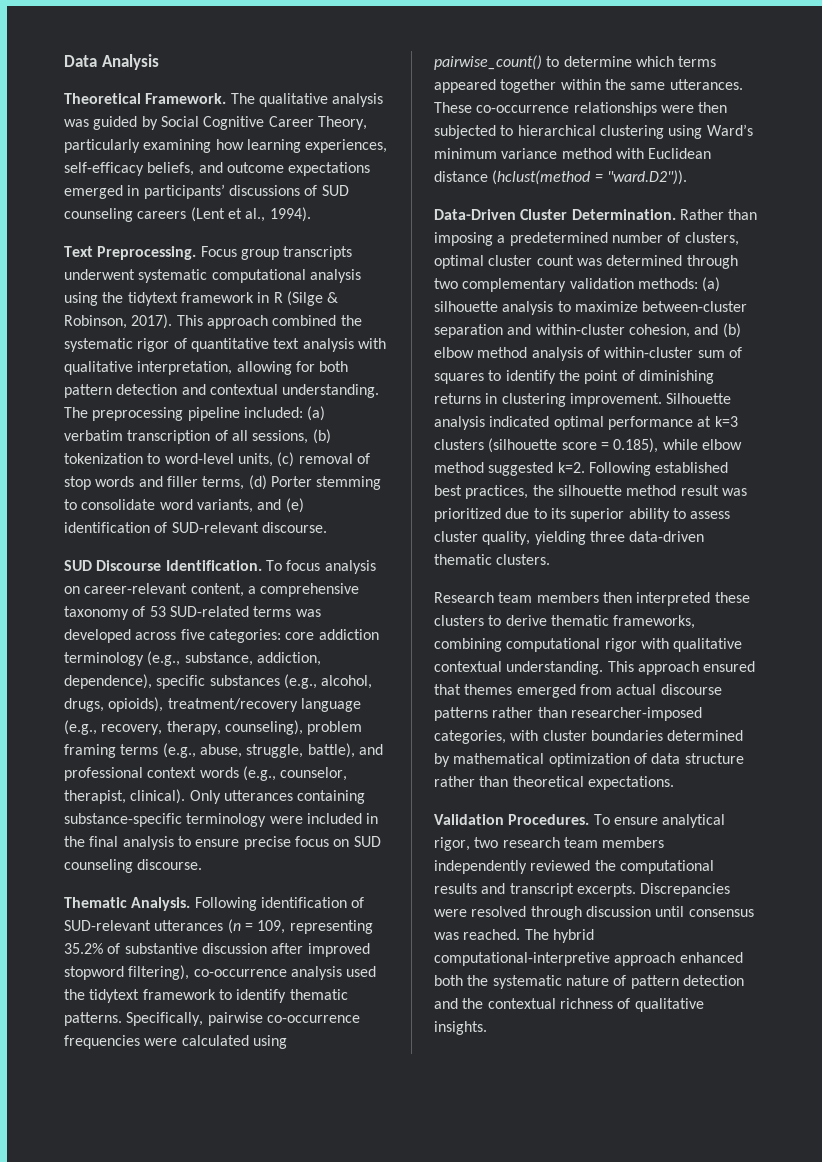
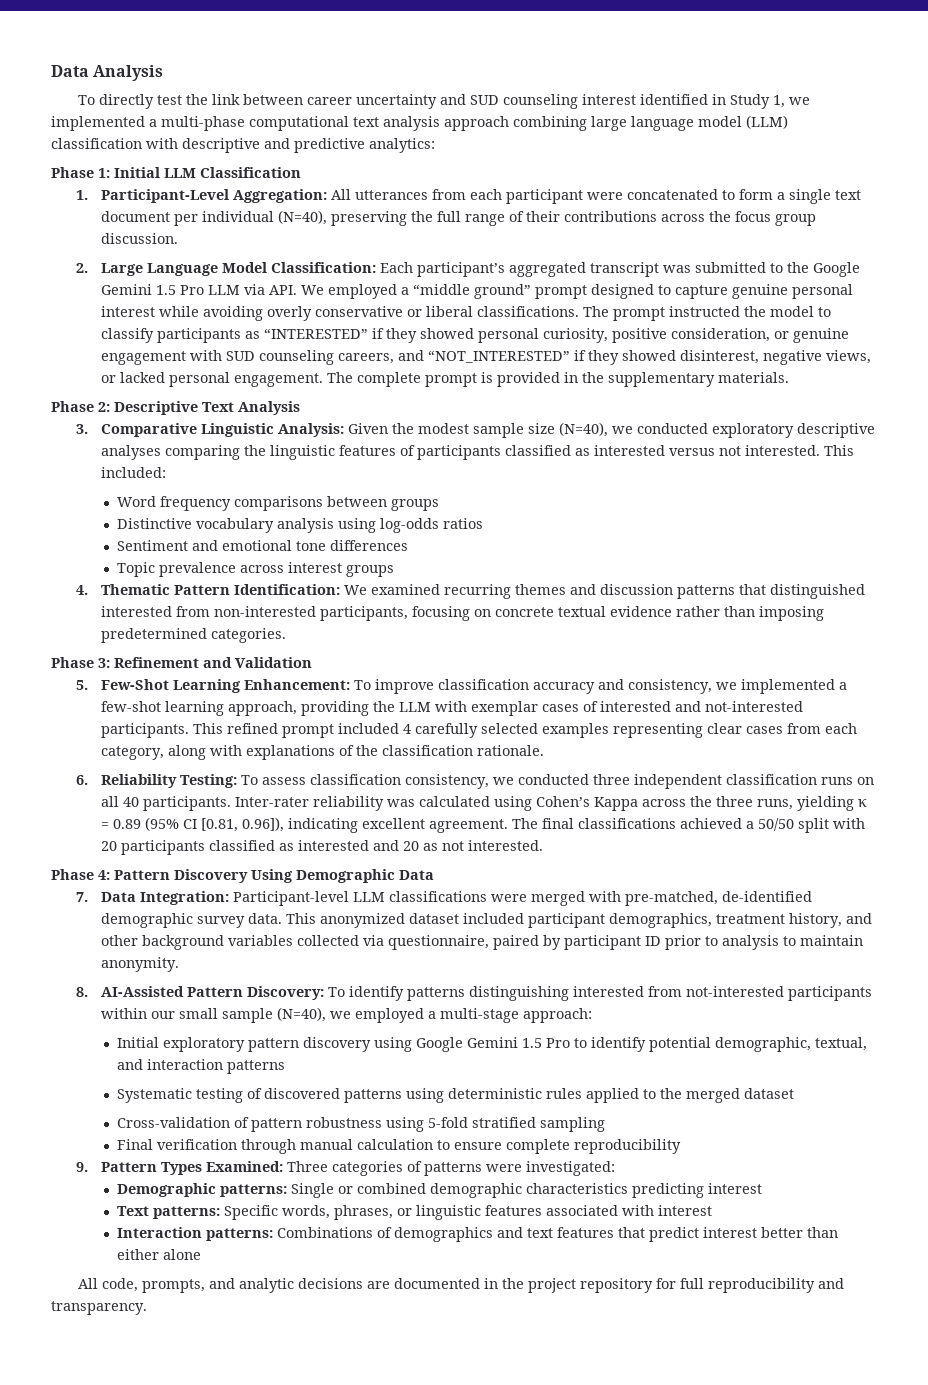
- Theoretical Framework. The qualitative analysis was guided by Social Cognitive Career Theory, particularly examining how learning experiences, self-efficacy beliefs, and outcome expectations emerged in participants’ discussions of SUD counseling careers (Lent et al., 1994).
- Text Preprocessing. Focus group transcripts underwent systematic computational analysis using the tidytext framework in R (Silge & Robinson, 2017). This approach combined the systematic rigor of quantitative text analysis with qualitative interpretation, allowing for both pattern detection and contextual understanding. The preprocessing pipeline included: (a) verbatim transcription of all sessions, (b) tokenization to word-level units, (c) removal of stop words and filler terms, (d) Porter stemming to consolidate word variants, and (e) identification of SUD-relevant discourse.
- SUD Discourse Identification. To focus analysis on career-relevant content, a comprehensive taxonomy of 53 SUD-related terms was developed across five categories: core addiction terminology (e.g., substance, addiction, dependence), specific substances (e.g., alcohol, drugs, opioids), treatment/recovery language (e.g., recovery, therapy, counseling), problem framing terms (e.g., abuse, struggle, battle), and professional context words (e.g., counselor, therapist, clinical). Only utterances containing substance-specific terminology were included in the final analysis to ensure precise focus on SUD counseling discourse.
- Thematic Analysis. Following identification of SUD-relevant utterances (n = 109, representing 35.2% of substantive discussion after improved stopword filtering), co-occurrence analysis used the tidytext framework to identify thematic patterns. Specifically, pairwise co-occurrence frequencies were calculated using pairwise_count() to determine which terms appeared together within the same utterances. These co-occurrence relationships were then subjected to hierarchical clustering using Ward’s minimum variance method with Euclidean distance (hclust(method = "ward.D2")).
- Data-Driven Cluster Determination. Rather than imposing a predetermined number of clusters, optimal cluster count was determined through two complementary validation methods: (a) silhouette analysis to maximize between-cluster separation and within-cluster cohesion, and (b) elbow method analysis of within-cluster sum of squares to identify the point of diminishing returns in clustering improvement. Silhouette analysis indicated optimal performance at k=3 clusters (silhouette score = 0.185), while elbow method suggested k=2. Following established best practices, the silhouette method result was prioritized due to its superior ability to assess cluster quality, yielding three data-driven thematic clusters.
- Research team members then interpreted these clusters to derive thematic frameworks, combining computational rigor with qualitative contextual understanding. This approach ensured that themes emerged from actual discourse patterns rather than researcher-imposed categories, with cluster boundaries determined by mathematical optimization of data structure rather than theoretical expectations.
- Validation Procedures. To ensure analytical rigor, two research team members independently reviewed the computational results and transcript excerpts. Discrepancies were resolved through discussion until consensus was reached. The hybrid computational-interpretive approach enhanced both the systematic nature of pattern detection and the contextual richness of qualitative insights.
+ To directly test the link between career uncertainty and SUD counseling interest identified in Study 1, we implemented a multi-phase computational text analysis approach combining large language model (LLM) classification with descriptive and predictive analytics:
+ Phase 1: Initial LLM Classification
+ 1. Participant-Level Aggregation: All utterances from each participant were concatenated to form a single text document per individual (N=40), preserving the full range of their contributions across the focus group discussion.
+ 2. Large Language Model Classification: Each participant’s aggregated transcript was submitted to the Google Gemini 1.5 Pro LLM via API. We employed a “middle ground” prompt designed to capture genuine personal interest while avoiding overly conservative or liberal classifications. The prompt instructed the model to classify participants as “INTERESTED” if they showed personal curiosity, positive consideration, or genuine engagement with SUD counseling careers, and “NOT_INTERESTED” if they showed disinterest, negative views, or lacked personal engagement. The complete prompt is provided in the supplementary materials.
+ Phase 2: Descriptive Text Analysis
+ 3. Comparative Linguistic Analysis: Given the modest sample size (N=40), we conducted exploratory descriptive analyses comparing the linguistic features of participants classified as interested versus not interested. This included:
+ Word frequency comparisons between groups
+ Distinctive vocabulary analysis using log-odds ratios
+ Sentiment and emotional tone differences
+ Topic prevalence across interest groups
+ 4. Thematic Pattern Identification: We examined recurring themes and discussion patterns that distinguished interested from non-interested participants, focusing on concrete textual evidence rather than imposing predetermined categories.
+ Phase 3: Refinement and Validation
+ 5. Few-Shot Learning Enhancement: To improve classification accuracy and consistency, we implemented a few-shot learning approach, providing the LLM with exemplar cases of interested and not-interested participants. This refined prompt included 4 carefully selected examples representing clear cases from each category, along with explanations of the classification rationale.
+ 6. Reliability Testing: To assess classification consistency, we conducted three independent classification runs on all 40 participants. Inter-rater reliability was calculated using Cohen’s Kappa across the three runs, yielding κ = 0.89 (95% CI [0.81, 0.96]), indicating excellent agreement. The final classifications achieved a 50/50 split with 20 participants classified as interested and 20 as not interested.
+ Phase 4: Pattern Discovery Using Demographic Data
+ 7. Data Integration: Participant-level LLM classifications were merged with pre-matched, de-identified demographic survey data. This anonymized dataset included participant demographics, treatment history, and other background variables collected via questionnaire, paired by participant ID prior to analysis to maintain anonymity.
+ 8. AI-Assisted Pattern Discovery: To identify patterns distinguishing interested from not-interested participants within our small sample (N=40), we employed a multi-stage approach:
+ Initial exploratory pattern discovery using Google Gemini 1.5 Pro to identify potential demographic, textual, and interaction patterns
+ Systematic testing of discovered patterns using deterministic rules applied to the merged dataset
+ Cross-validation of pattern robustness using 5-fold stratified sampling
+ Final verification through manual calculation to ensure complete reproducibility
+ 9. Pattern Types Examined: Three categories of patterns were investigated:
+ Demographic patterns: Single or combined demographic characteristics predicting interest
+ Text patterns: Specific words, phrases, or linguistic features associated with interest
+ Interaction patterns: Combinations of demographics and text features that predict interest better than either alone
+ All code, prompts, and analytic decisions are documented in the project repository for full reproducibility and transparency.

